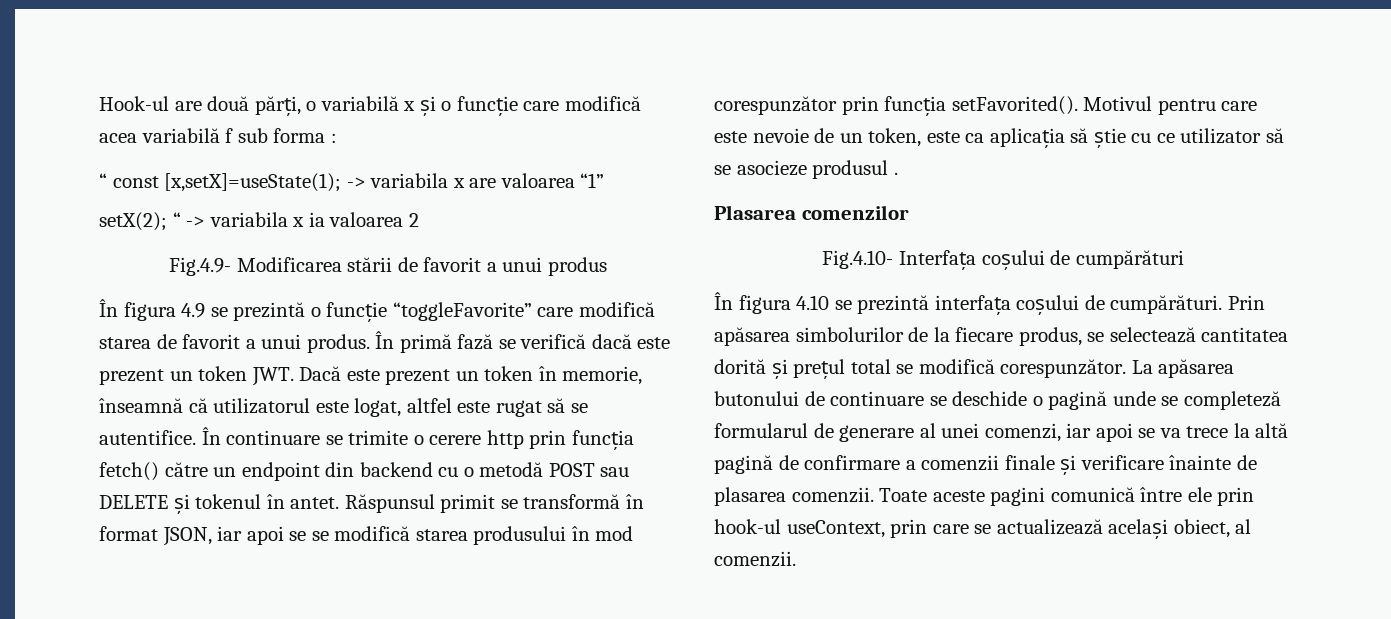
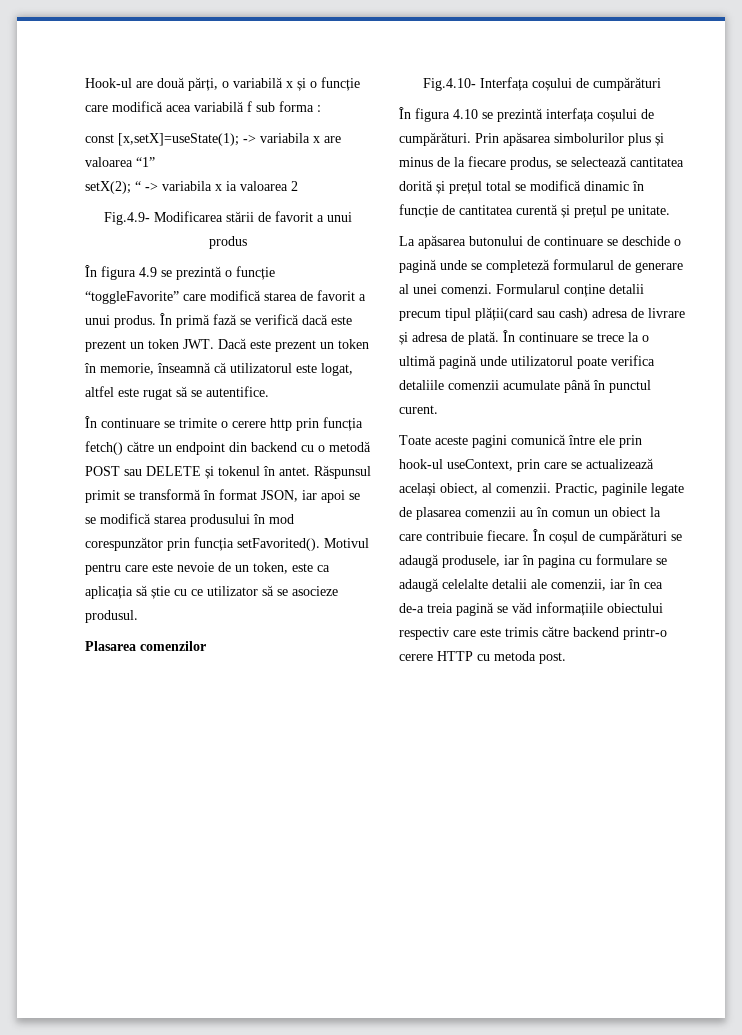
- “ const [x,setX]=useState(1); -> variabila x are valoarea “1”
+ const [x,setX]=useState(1); -> variabila x are valoarea “1”
- În primă fază se verifică dacă este prezent un token JWT. Dacă este prezent un token în memorie, înseamnă că utilizatorul este logat, altfel este rugat să se autentifice. În continuare se trimite o cerere http prin funcția fetch() către un endpoint din backend cu o metodă POST sau DELETE și tokenul în antet.
+ În primă fază se verifică dacă este prezent un token JWT. Dacă este prezent un token în memorie, înseamnă că utilizatorul este logat, altfel este rugat să se autentifice.
+ În continuare se trimite o cerere http prin funcția fetch() către un endpoint din backend cu o metodă POST sau DELETE și tokenul în antet.
- Motivul pentru care este nevoie de un token, este ca aplicația să știe cu ce utilizator să se asocieze produsul .
+ Motivul pentru care este nevoie de un token, este ca aplicația să știe cu ce utilizator să se asocieze produsul.
- Prin apăsarea simbolurilor de la fiecare produs, se selectează cantitatea dorită și prețul total se modifică corespunzător. La apăsarea butonului de continuare se deschide o pagină unde se completeză formularul de generare al unei comenzi, iar apoi se va trece la altă pagină de confirmare a comenzii finale și verificare înainte de plasarea comenzii. Toate aceste pagini comunică între ele prin hook-ul useContext, prin care se actualizează același obiect, al comenzii.
+ Prin apăsarea simbolurilor plus și minus de la fiecare produs, se selectează cantitatea dorită și prețul total se modifică dinamic în funcție de cantitatea curentă și prețul pe unitate.
+ La apăsarea butonului de continuare se deschide o pagină unde se completeză formularul de generare al unei comenzi. Formularul conține detalii precum tipul plății(card sau cash) adresa de livrare și adresa de plată. În continuare se trece la o ultimă pagină unde utilizatorul poate verifica detaliile comenzii acumulate până în punctul curent.
+ Toate aceste pagini comunică între ele prin hook-ul useContext, prin care se actualizează același obiect, al comenzii.
+ Practic, paginile legate de plasarea comenzii au în comun un obiect la care contribuie fiecare. În coșul de cumpărături se adaugă produsele, iar în pagina cu formulare se adaugă celelalte detalii ale comenzii, iar în cea de-a treia pagină se văd informațiile obiectului respectiv care este trimis către backend printr-o cerere HTTP cu metoda post.

